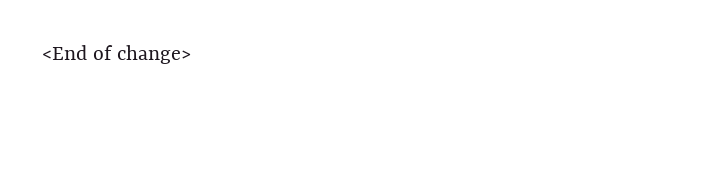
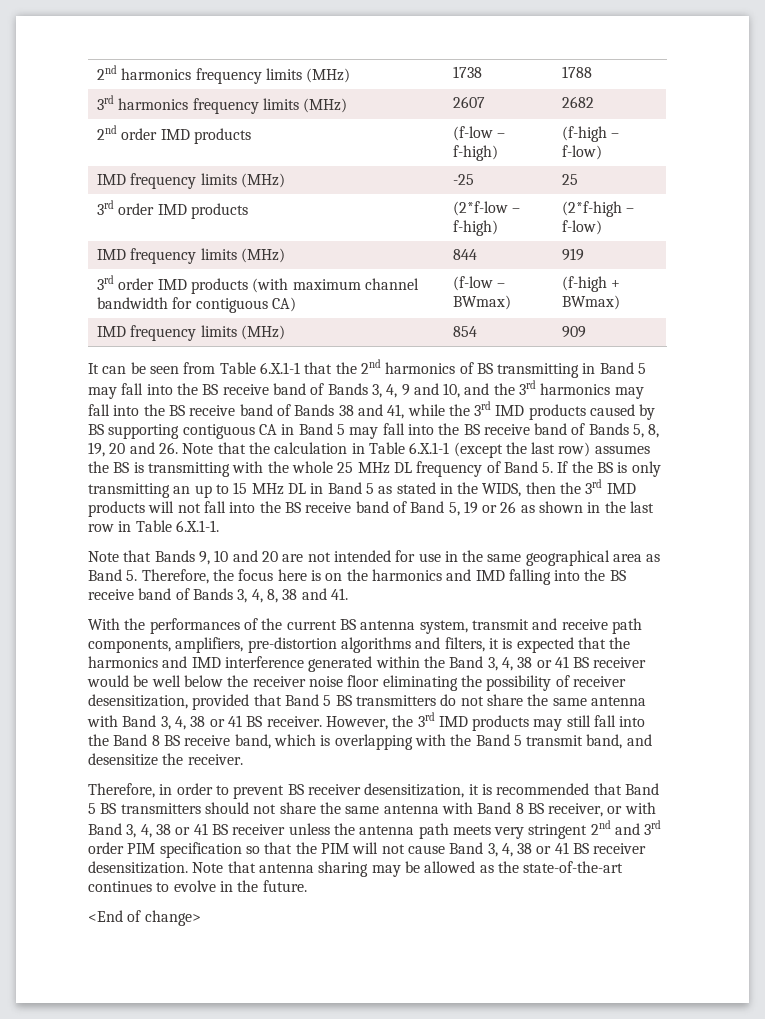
+ 2nd harmonics frequency limits (MHz) | 1738 | 1788
+ 3rd harmonics frequency limits (MHz) | 2607 | 2682
+ 2nd order IMD products | (f-low – f-high) | (f-high – f-low)
+ IMD frequency limits (MHz) | -25 | 25
+ 3rd order IMD products | (2*f-low – f-high) | (2*f-high – f-low)
+ IMD frequency limits (MHz) | 844 | 919
+ 3rd order IMD products (with maximum channel bandwidth for contiguous CA) | (f-low – BWmax) | (f-high + BWmax)
+ IMD frequency limits (MHz) | 854 | 909
+ It can be seen from Table 6.X.1-1 that the 2nd harmonics of BS transmitting in Band 5 may fall into the BS receive band of Bands 3, 4, 9 and 10, and the 3rd harmonics may fall into the BS receive band of Bands 38 and 41, while the 3rd IMD products caused by BS supporting contiguous CA in Band 5 may fall into the BS receive band of Bands 5, 8, 19, 20 and 26. Note that the calculation in Table 6.X.1-1 (except the last row) assumes the BS is transmitting with the whole 25 MHz DL frequency of Band 5. If the BS is only transmitting an up to 15 MHz DL in Band 5 as stated in the WIDS, then the 3rd IMD products will not fall into the BS receive band of Band 5, 19 or 26 as shown in the last row in Table 6.X.1-1.
+ Note that Bands 9, 10 and 20 are not intended for use in the same geographical area as Band 5. Therefore, the focus here is on the harmonics and IMD falling into the BS receive band of Bands 3, 4, 8, 38 and 41.
+ With the performances of the current BS antenna system, transmit and receive path components, amplifiers, pre-distortion algorithms and filters, it is expected that the harmonics and IMD interference generated within the Band 3, 4, 38 or 41 BS receiver would be well below the receiver noise floor eliminating the possibility of receiver desensitization, provided that Band 5 BS transmitters do not share the same antenna with Band 3, 4, 38 or 41 BS receiver. However, the 3rd IMD products may still fall into the Band 8 BS receive band, which is overlapping with the Band 5 transmit band, and desensitize the receiver.
+ Therefore, in order to prevent BS receiver desensitization, it is recommended that Band 5 BS transmitters should not share the same antenna with Band 8 BS receiver, or with Band 3, 4, 38 or 41 BS receiver unless the antenna path meets very stringent 2nd and 3rd order PIM specification so that the PIM will not cause Band 3, 4, 38 or 41 BS receiver desensitization. Note that antenna sharing may be allowed as the state-of-the-art continues to evolve in the future.

